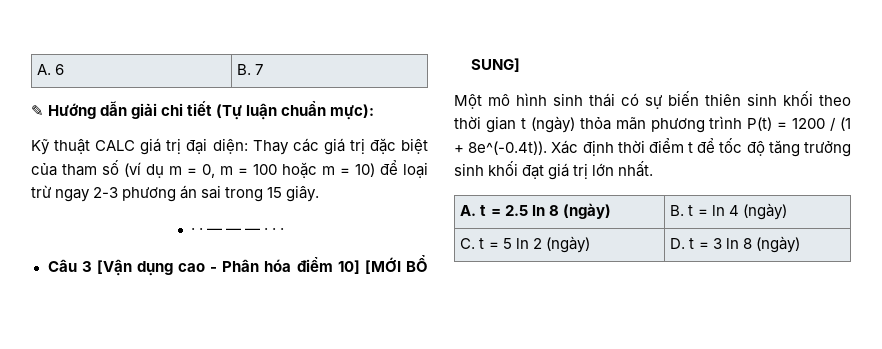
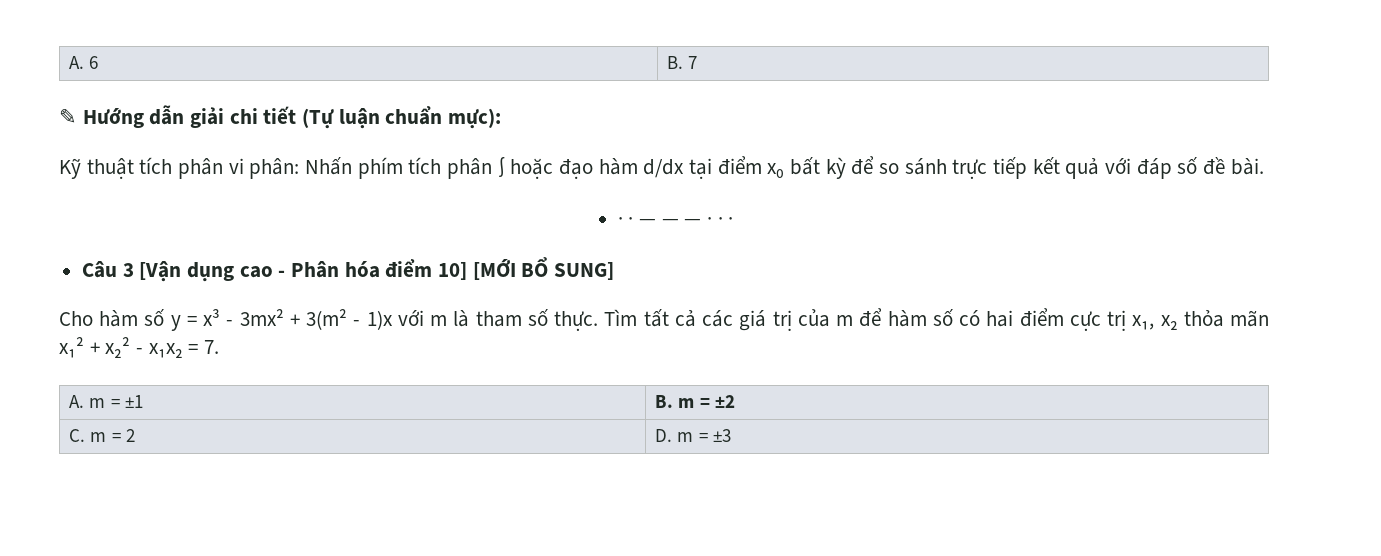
- Kỹ thuật CALC giá trị đại diện: Thay các giá trị đặc biệt của tham số (ví dụ m = 0, m = 100 hoặc m = 10) để loại trừ ngay 2-3 phương án sai trong 15 giây.
+ Kỹ thuật tích phân vi phân: Nhấn phím tích phân ∫ hoặc đạo hàm d/dx tại điểm x₀ bất kỳ để so sánh trực tiếp kết quả với đáp số đề bài.
- Một mô hình sinh thái có sự biến thiên sinh khối theo thời gian t (ngày) thỏa mãn phương trình P(t) = 1200 / (1 + 8e^(-0.4t)). Xác định thời điểm t để tốc độ tăng trưởng sinh khối đạt giá trị lớn nhất.
- A. t = 2.5 ln 8 (ngày) | B. t = ln 4 (ngày)
- C. t = 5 ln 2 (ngày) | D. t = 3 ln 8 (ngày)
+ Cho hàm số y = x³ - 3mx² + 3(m² - 1)x với m là tham số thực. Tìm tất cả các giá trị của m để hàm số có hai điểm cực trị x₁, x₂ thỏa mãn x₁² + x₂² - x₁x₂ = 7.
+ A. m = ±1 | B. m = ±2
+ C. m = 2 | D. m = ±3

